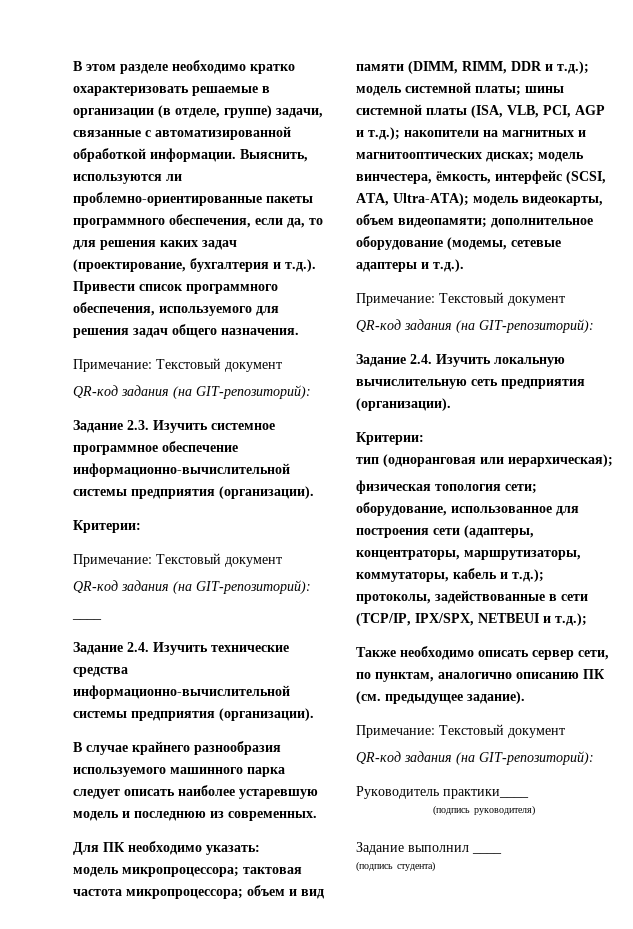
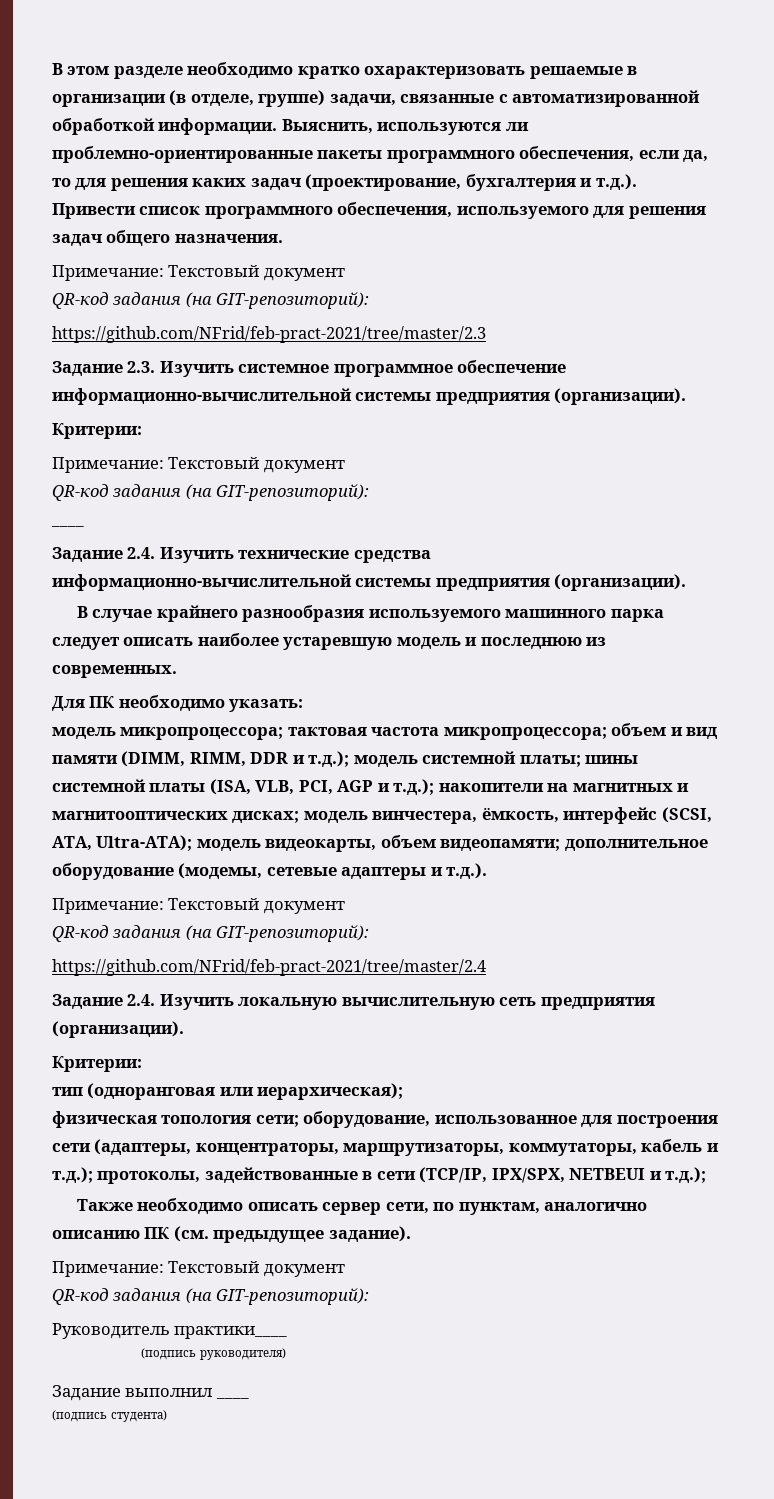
+ https://github.com/NFrid/feb-pract-2021/tree/master/2.3
+ https://github.com/NFrid/feb-pract-2021/tree/master/2.4

